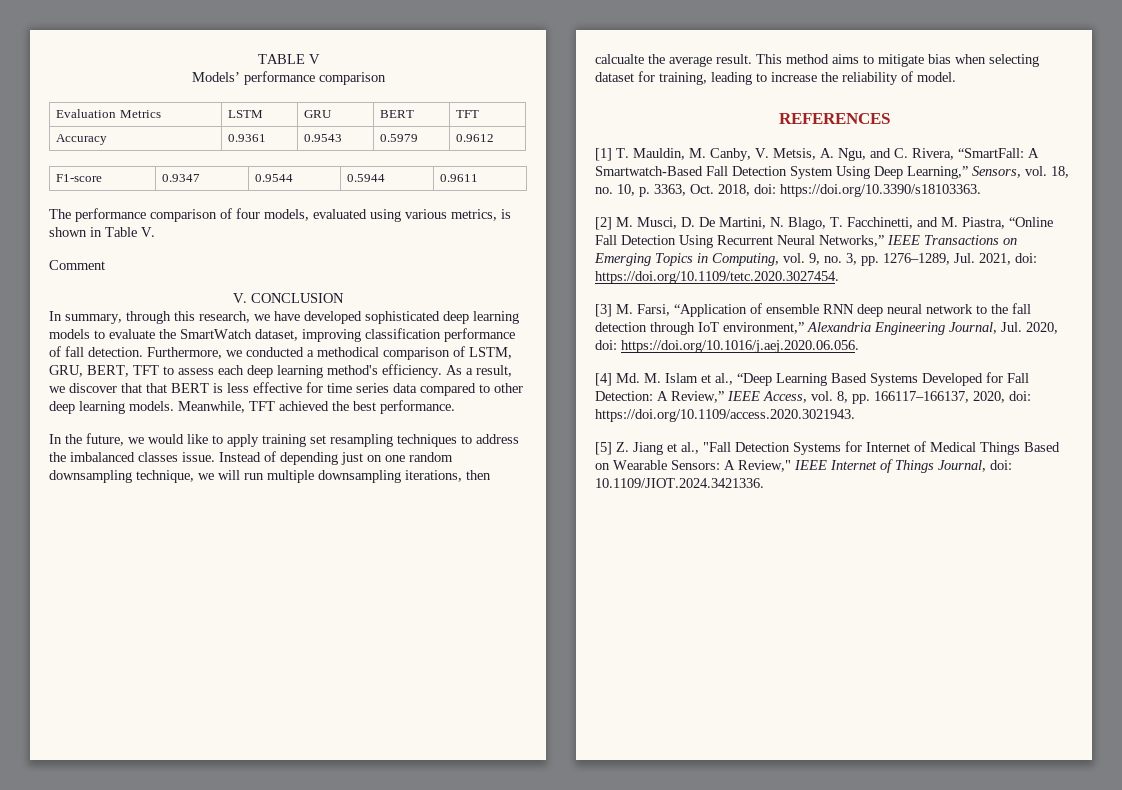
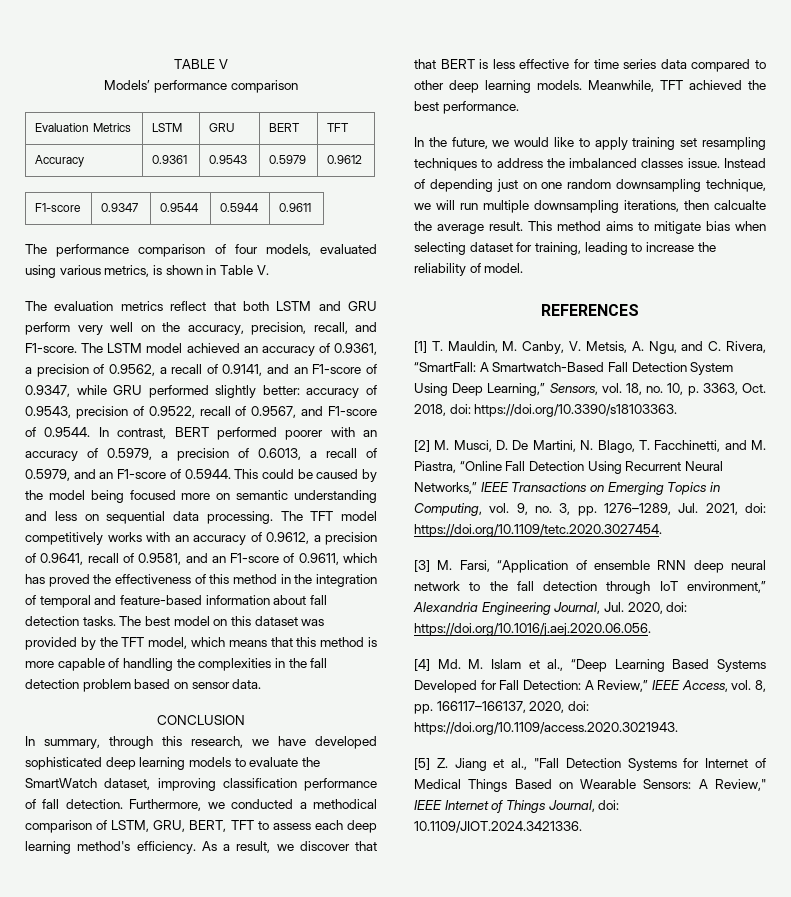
- Comment
- V. CONCLUSION
+ The evaluation metrics reflect that both LSTM and GRU perform very well on the accuracy, precision, recall, and F1-score. The LSTM model achieved an accuracy of 0.9361, a precision of 0.9562, a recall of 0.9141, and an F1-score of 0.9347, while GRU performed slightly better: accuracy of 0.9543, precision of 0.9522, recall of 0.9567, and F1-score of 0.9544. In contrast, BERT performed poorer with an accuracy of 0.5979, a precision of 0.6013, a recall of 0.5979, and an F1-score of 0.5944. This could be caused by the model being focused more on semantic understanding and less on sequential data processing. The TFT model competitively works with an accuracy of 0.9612, a precision of 0.9641, recall of 0.9581, and an F1-score of 0.9611, which has proved the effectiveness of this method in the integration of temporal and feature-based information about fall detection tasks. The best model on this dataset was provided by the TFT model, which means that this method is more capable of handling the complexities in the fall detection problem based on sensor data.
+ CONCLUSION

